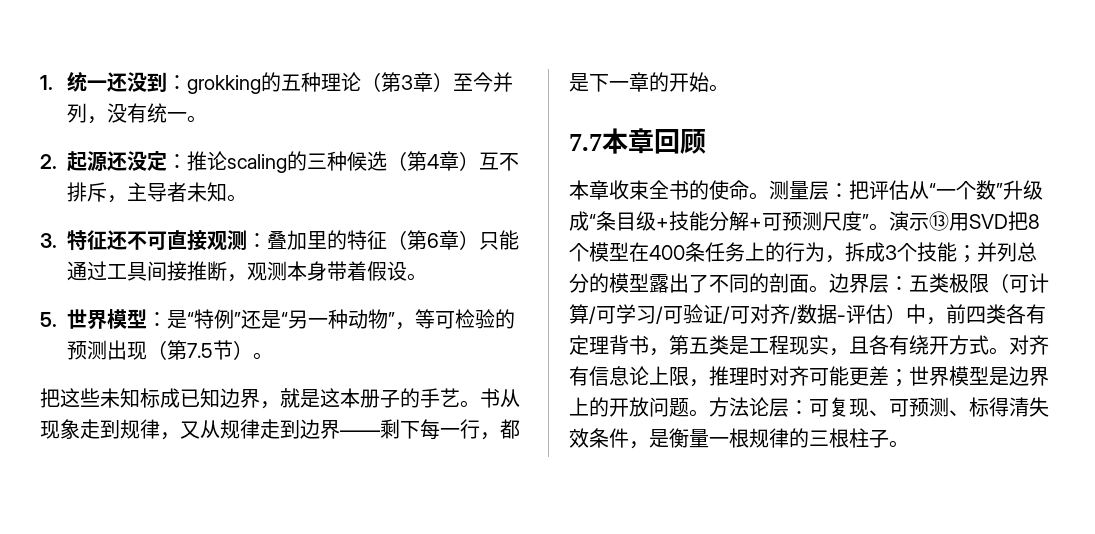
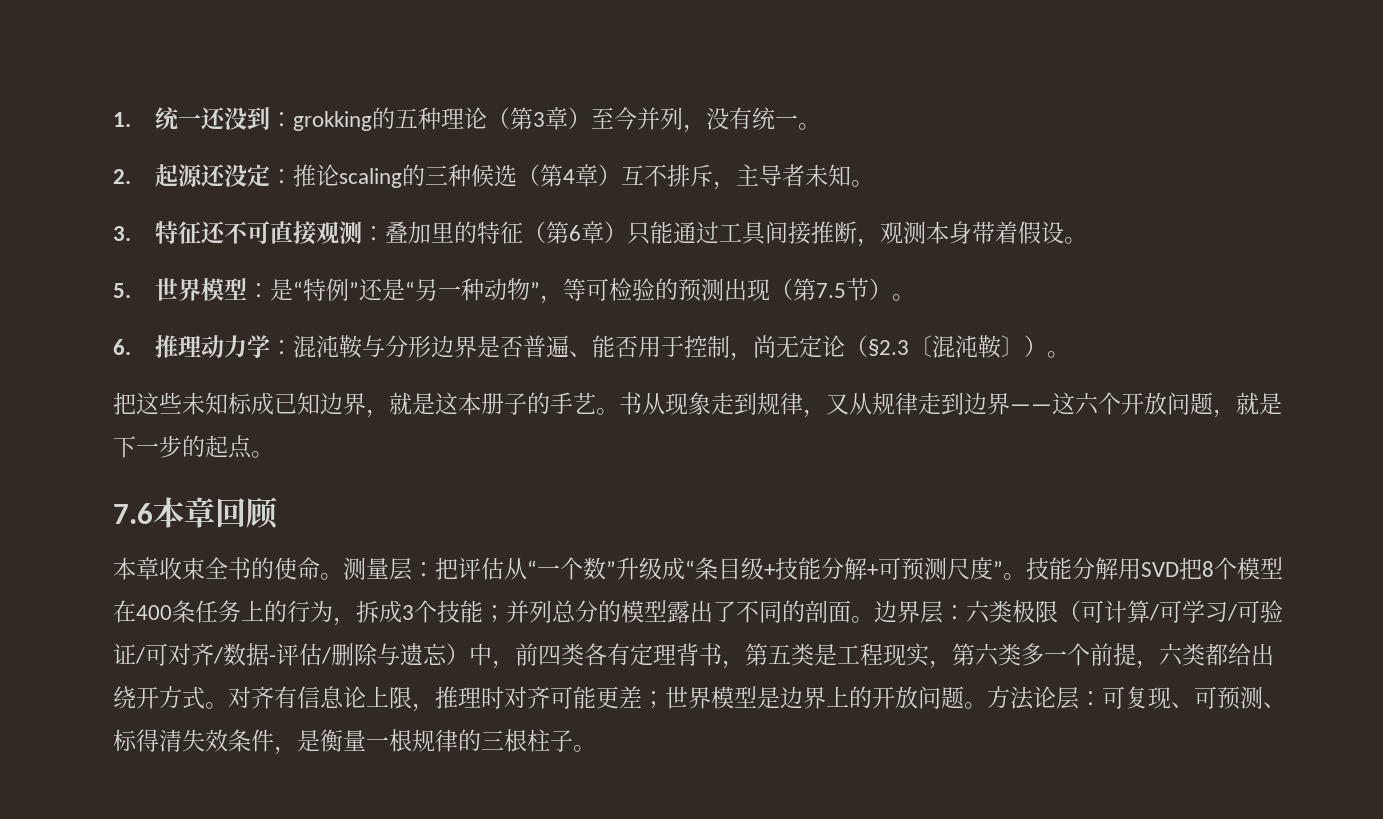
+ 6.推理动力学：混沌鞍与分形边界是否普遍、能否用于控制，尚无定论（§2.3〔混沌鞍〕）。
- 书从现象走到规律，又从规律走到边界——剩下每一行，都是下一章的开始。
- 7.7本章回顾
+ 书从现象走到规律，又从规律走到边界——这六个开放问题，就是下一步的起点。
+ 7.6本章回顾
- 演示⑬用SVD把8个模型在400条任务上的行为，拆成3个技能；并列总分的模型露出了不同的剖面。
+ 技能分解用SVD把8个模型在400条任务上的行为，拆成3个技能；并列总分的模型露出了不同的剖面。
- 边界层：五类极限（可计算/可学习/可验证/可对齐/数据-评估）中，前四类各有定理背书，第五类是工程现实，且各有绕开方式。
+ 边界层：六类极限（可计算/可学习/可验证/可对齐/数据-评估/删除与遗忘）中，前四类各有定理背书，第五类是工程现实，第六类多一个前提，六类都给出绕开方式。

